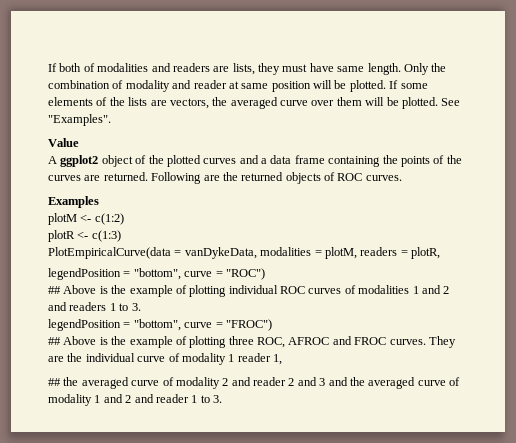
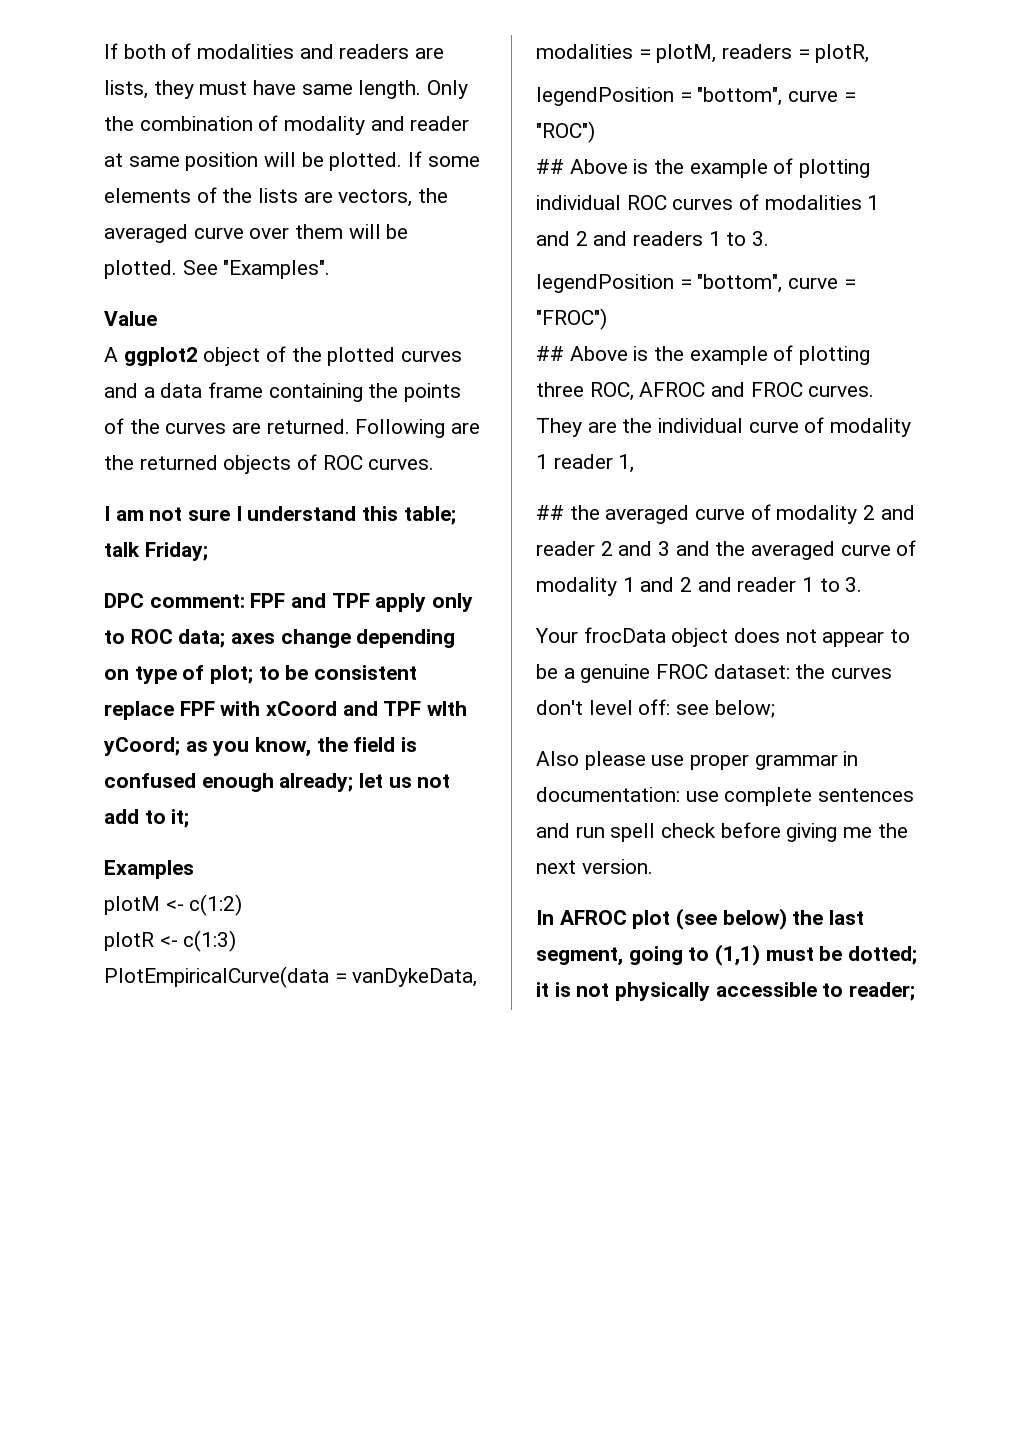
+ I am not sure I understand this table; talk Friday;
+ DPC comment: FPF and TPF apply only to ROC data; axes change depending on type of plot; to be consistent replace FPF with xCoord and TPF wlth yCoord; as you know, the field is confused enough already; let us not add to it;
+ Your frocData object does not appear to be a genuine FROC dataset: the curves don't level off: see below;
+ Also please use proper grammar in documentation: use complete sentences and run spell check before giving me the next version.
+ In AFROC plot (see below) the last segment, going to (1,1) must be dotted; it is not physically accessible to reader;

